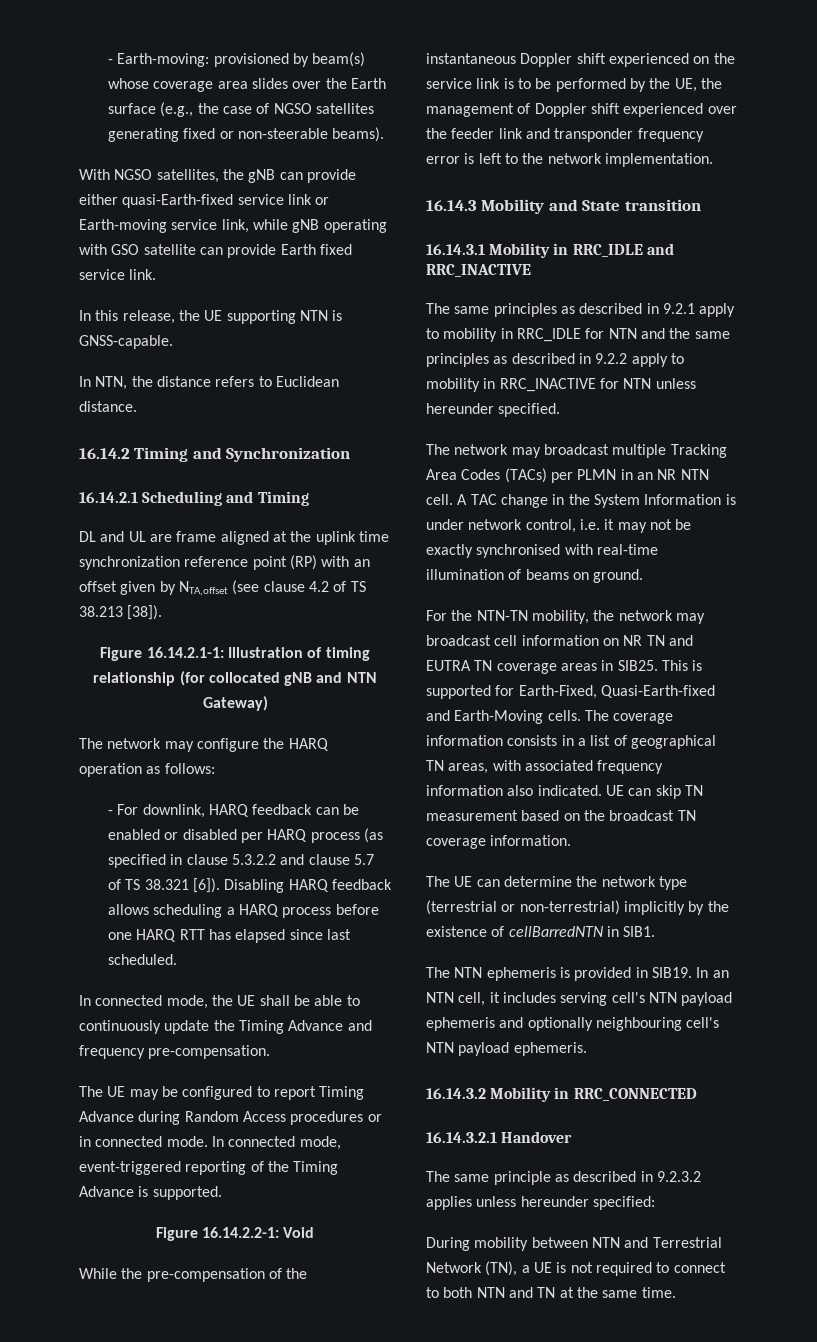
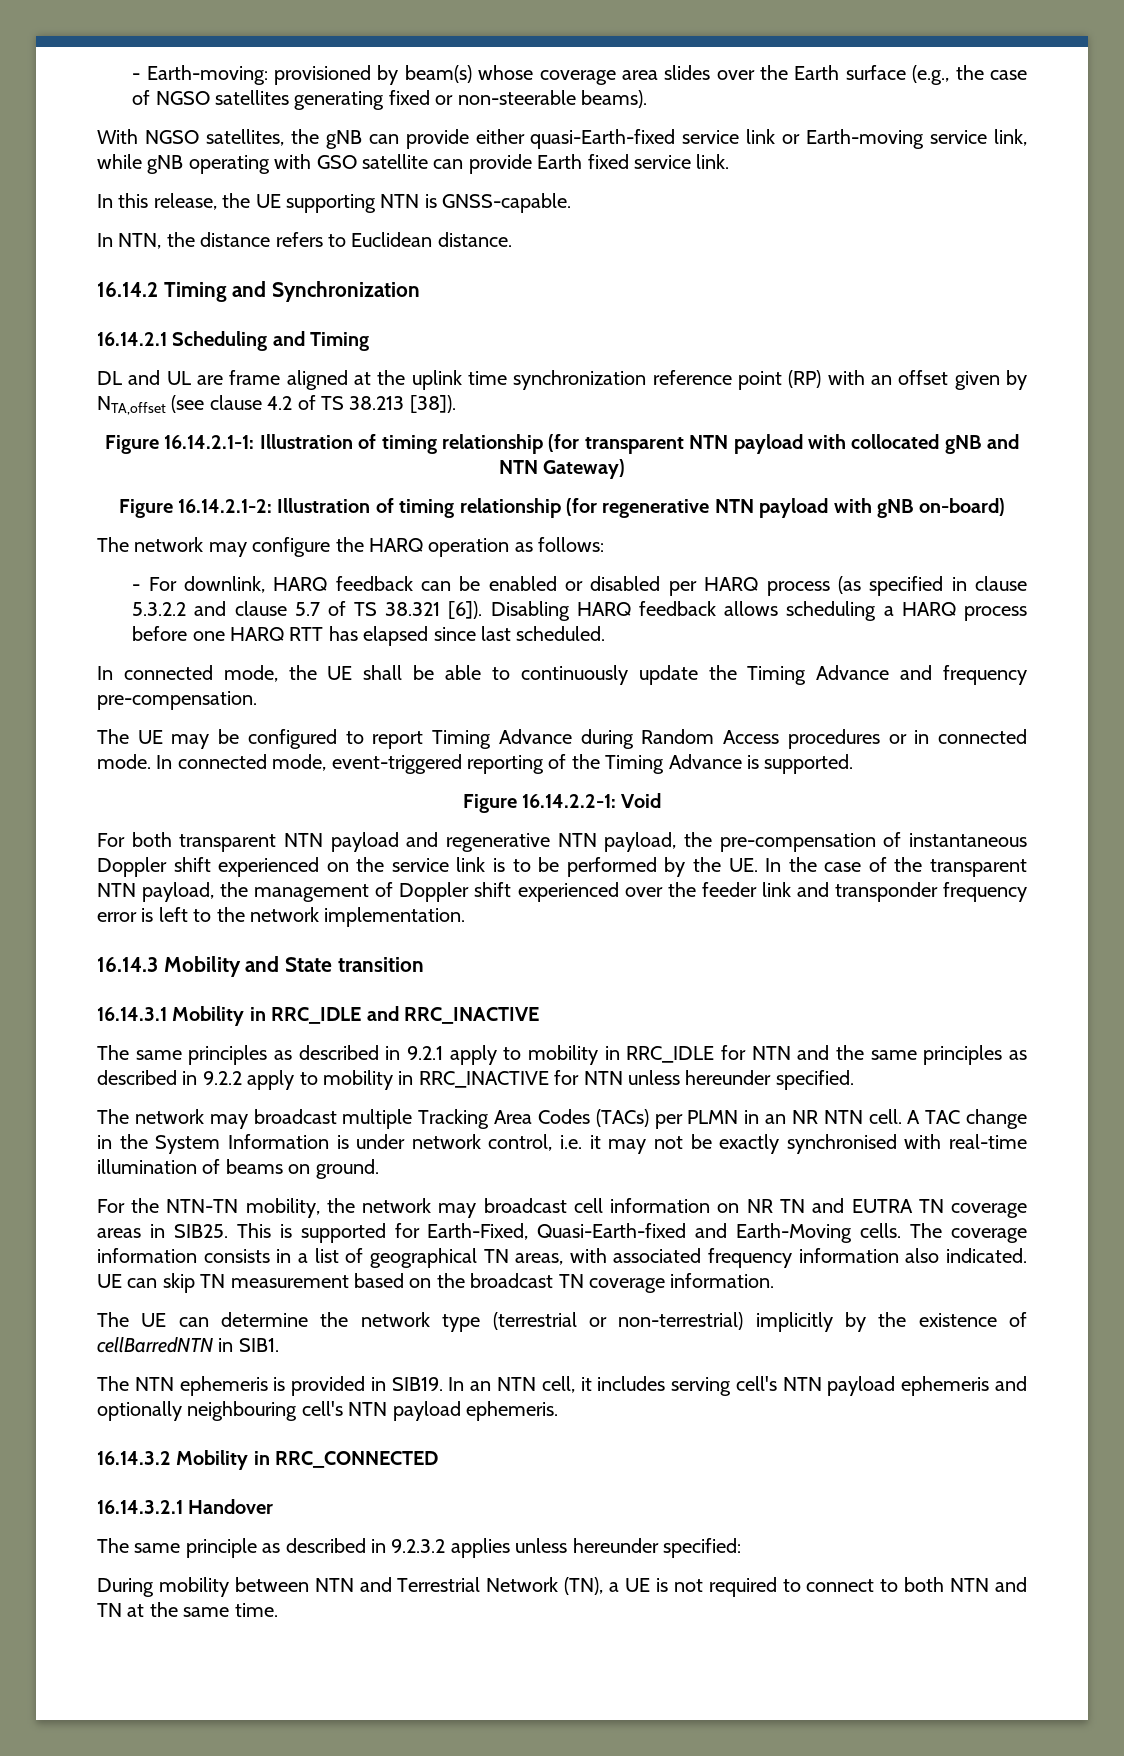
- Figure 16.14.2.1-1: Illustration of timing relationship (for collocated gNB and NTN Gateway)
+ Figure 16.14.2.1-1: Illustration of timing relationship (for transparent NTN payload with collocated gNB and NTN Gateway)
+ Figure 16.14.2.1-2: Illustration of timing relationship (for regenerative NTN payload with gNB on-board)
- While the pre-compensation of the instantaneous Doppler shift experienced on the service link is to be performed by the UE, the management of Doppler shift experienced over the feeder link and transponder frequency error is left to the network implementation.
+ For both transparent NTN payload and regenerative NTN payload, the pre-compensation of instantaneous Doppler shift experienced on the service link is to be performed by the UE. In the case of the transparent NTN payload, the management of Doppler shift experienced over the feeder link and transponder frequency error is left to the network implementation.

